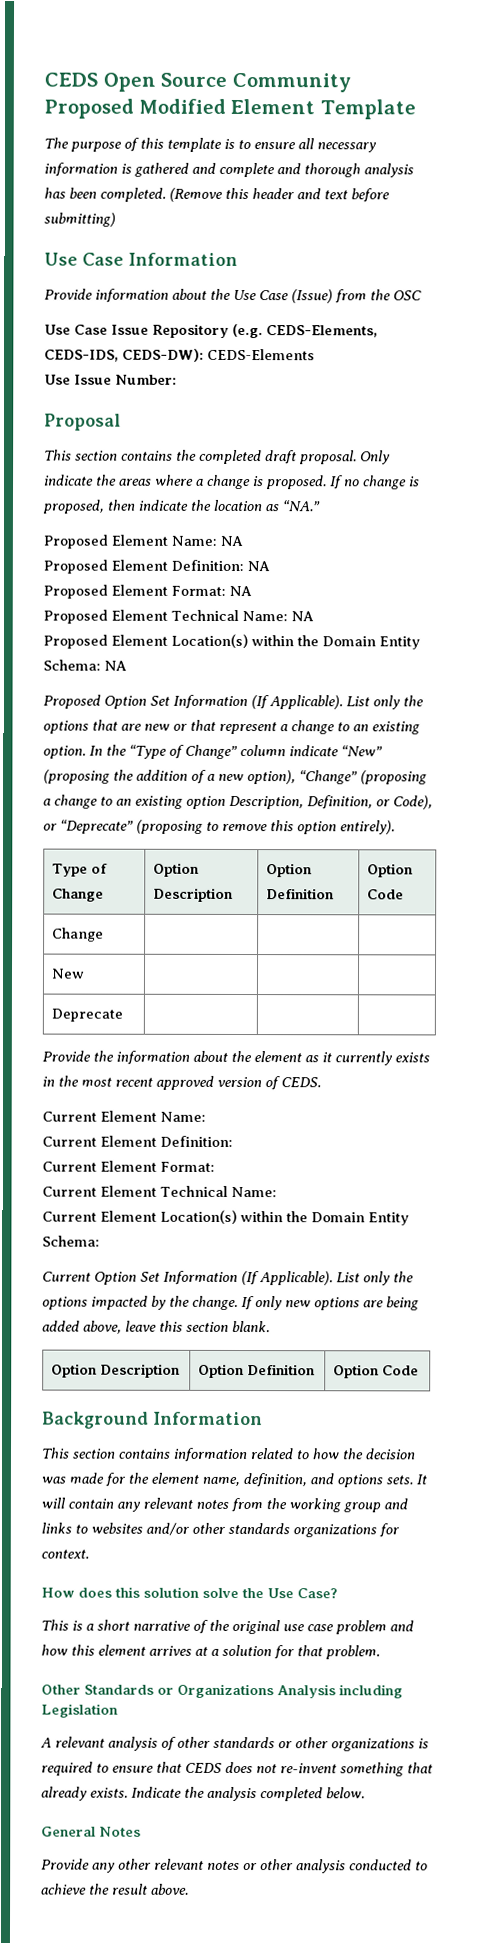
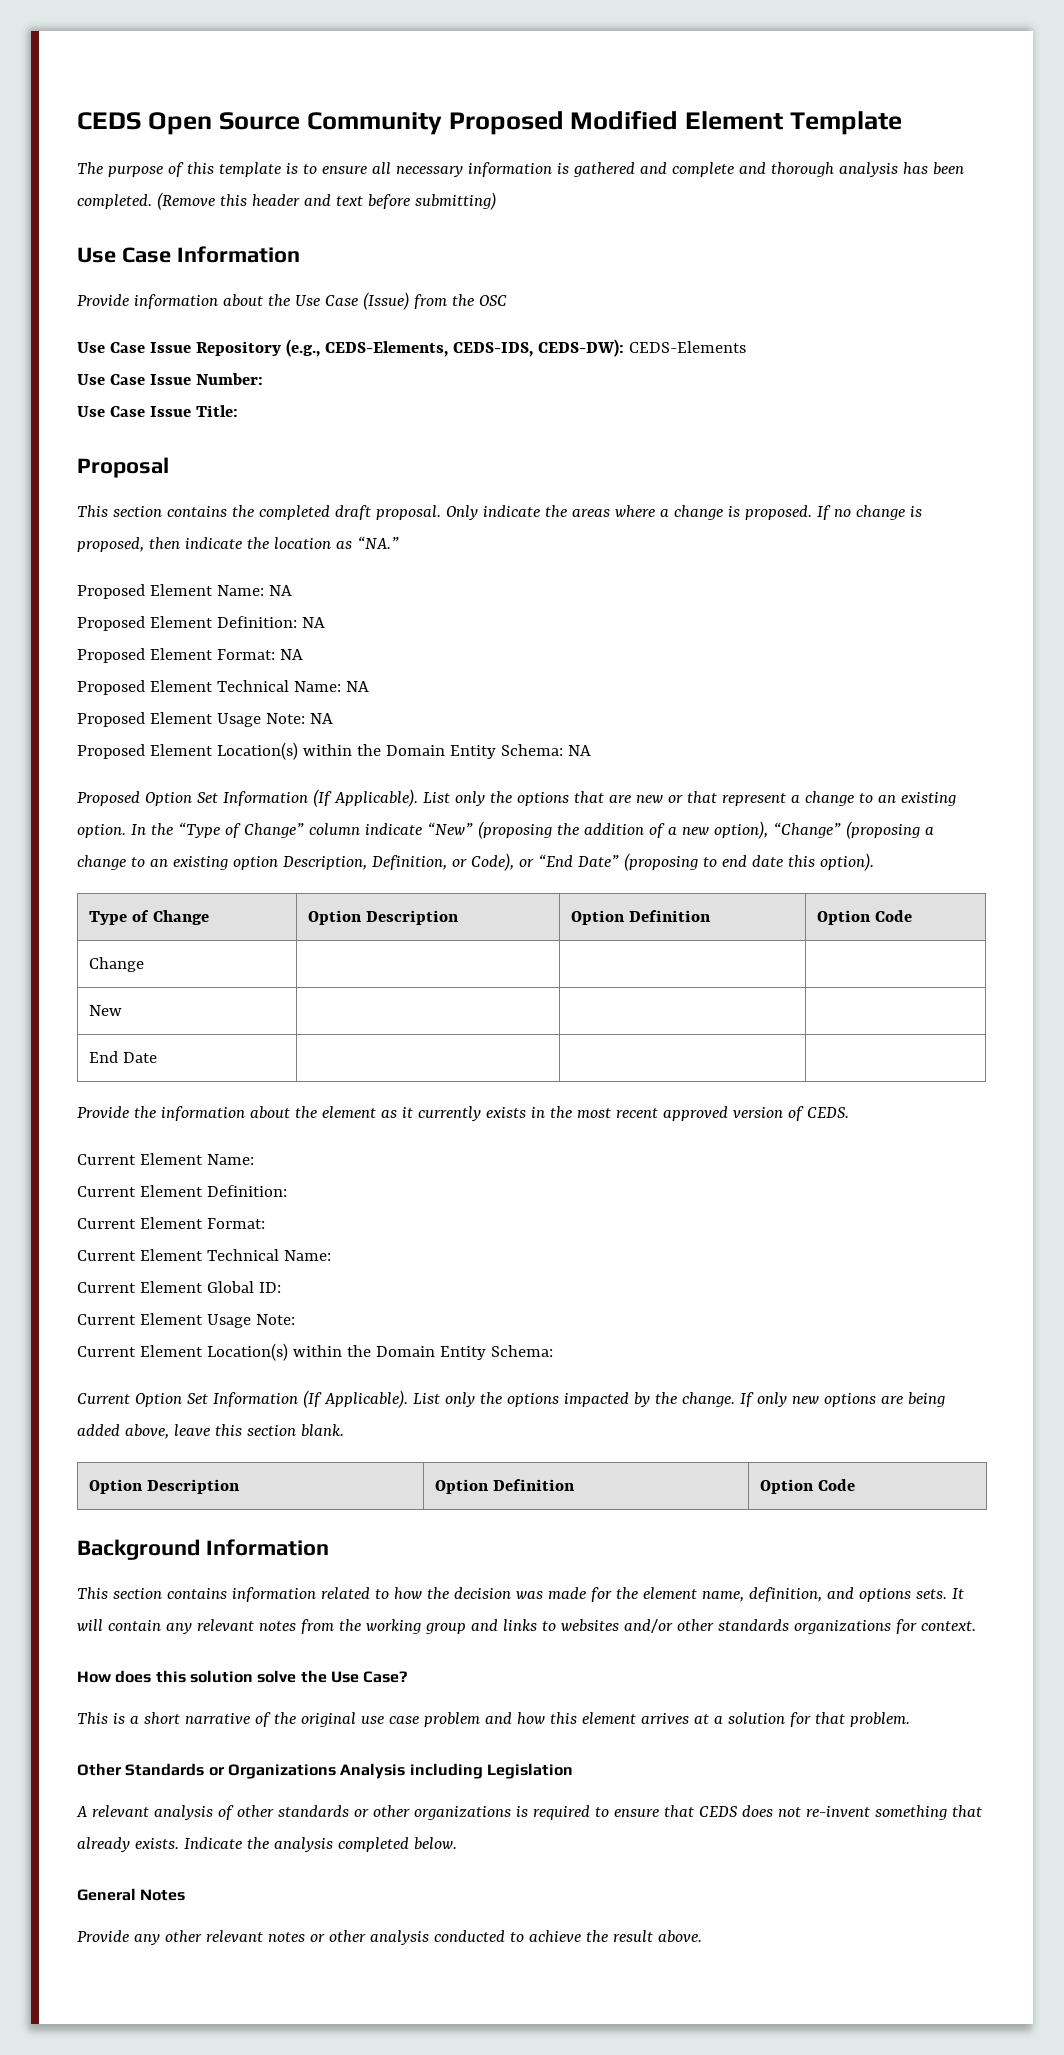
- Use Case Issue Repository (e.g. CEDS-Elements, CEDS-IDS, CEDS-DW): CEDS-Elements
+ Use Case Issue Repository (e.g., CEDS-Elements, CEDS-IDS, CEDS-DW): CEDS-Elements
- Use Issue Number:
+ Use Case Issue Number:
+ Use Case Issue Title:
+ Proposed Element Usage Note: NA
- In the “Type of Change” column indicate “New” (proposing the addition of a new option), “Change” (proposing a change to an existing option Description, Definition, or Code), or “Deprecate” (proposing to remove this option entirely).
+ In the “Type of Change” column indicate “New” (proposing the addition of a new option), “Change” (proposing a change to an existing option Description, Definition, or Code), or “End Date” (proposing to end date this option).
- Deprecate | | |
+ End Date | | |
+ Current Element Global ID:
+ Current Element Usage Note:

